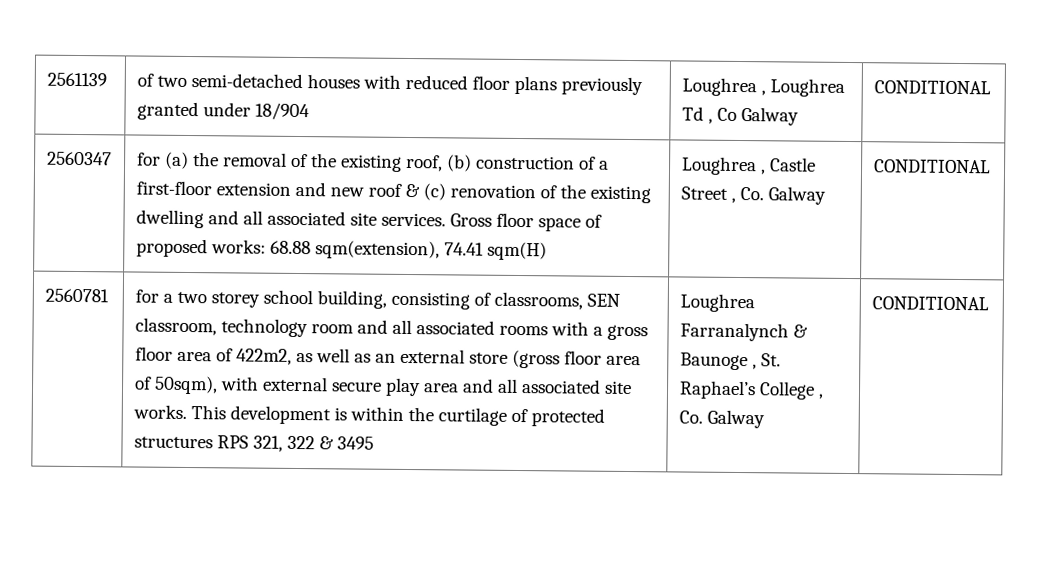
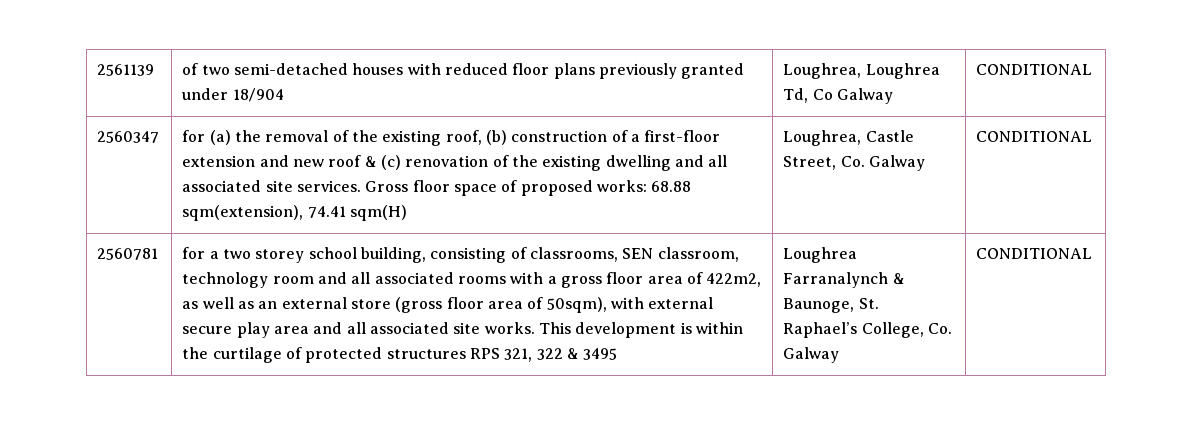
- 2561139 | of two semi-detached houses with reduced floor plans previously granted under 18/904 | Loughrea , Loughrea Td , Co Galway | CONDITIONAL
+ 2561139 | of two semi-detached houses with reduced floor plans previously granted under 18/904 | Loughrea, Loughrea Td, Co Galway | CONDITIONAL
- Loughrea , Castle Street , Co. Galway
+ Loughrea, Castle Street, Co. Galway
- Loughrea Farranalynch & Baunoge , St. Raphael’s College , Co. Galway
+ Loughrea Farranalynch & Baunoge, St. Raphael’s College, Co. Galway

